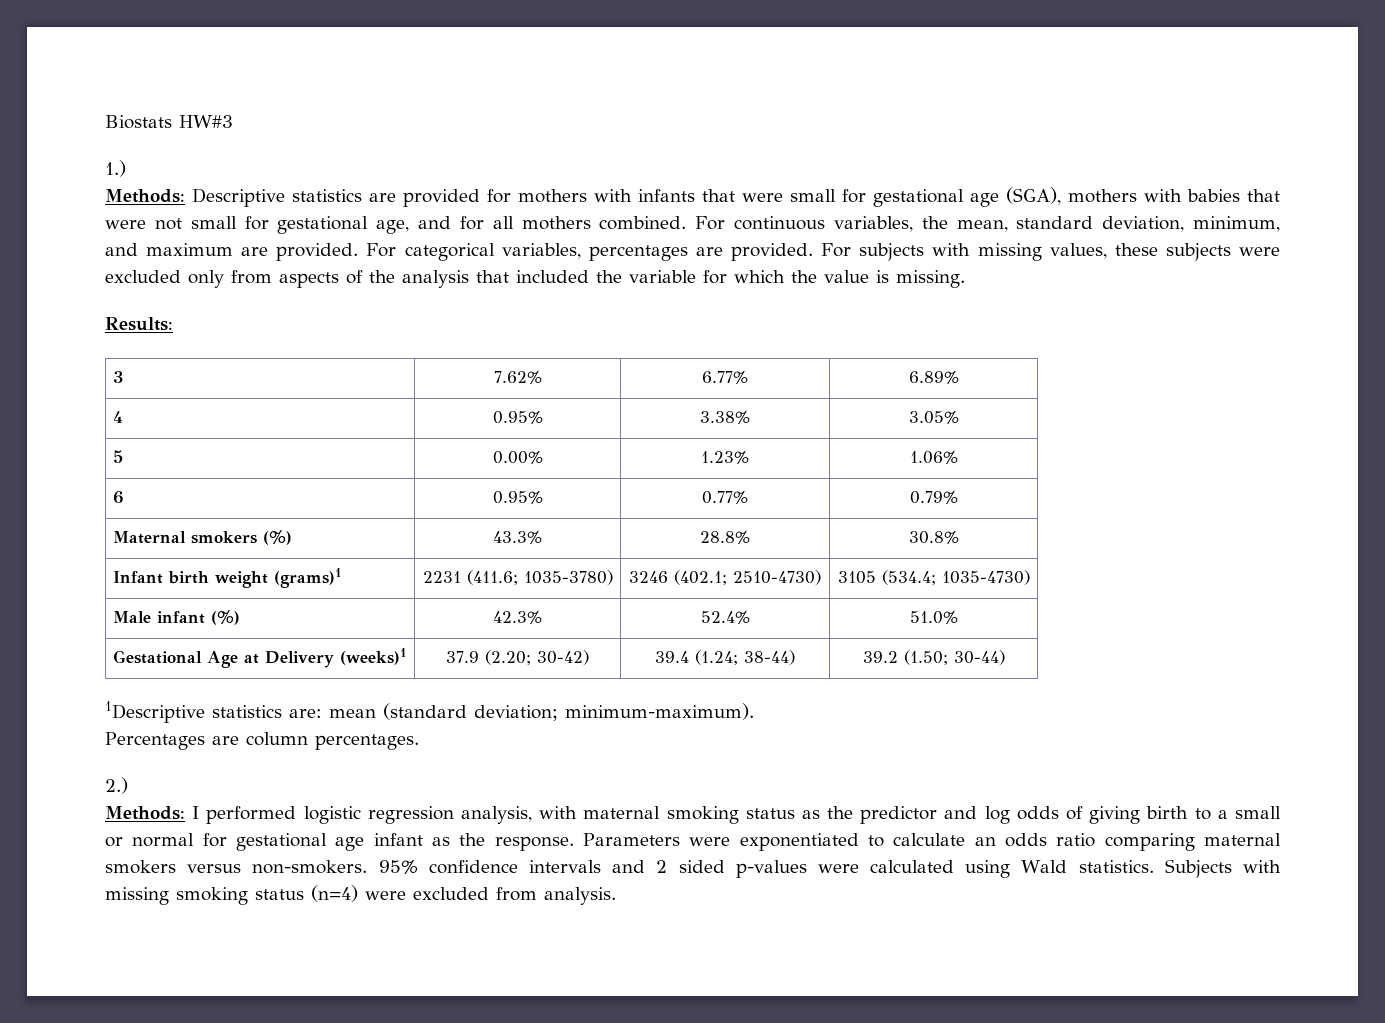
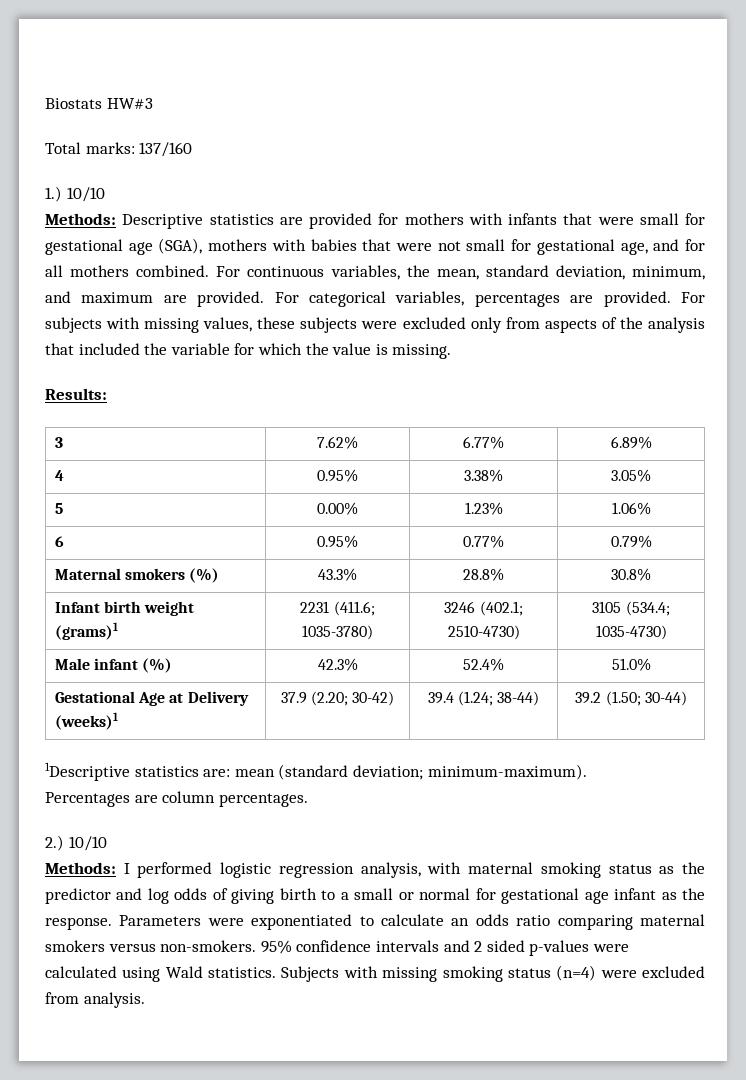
+ Total marks: 137/160
- 1.)
+ 1.) 10/10
- 2.)
+ 2.) 10/10

